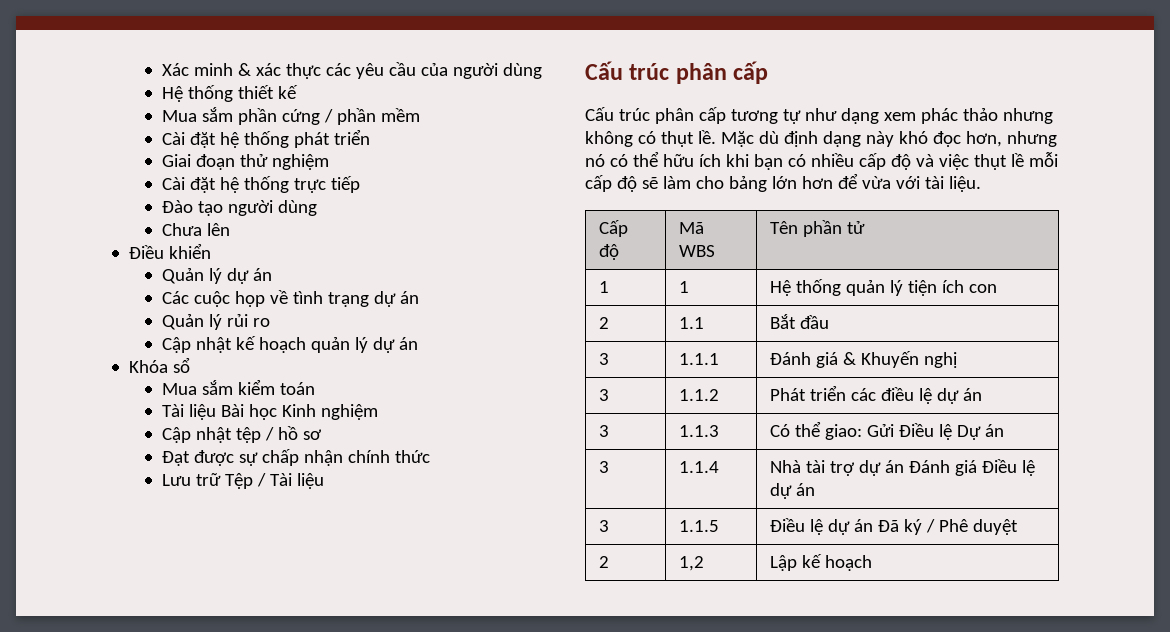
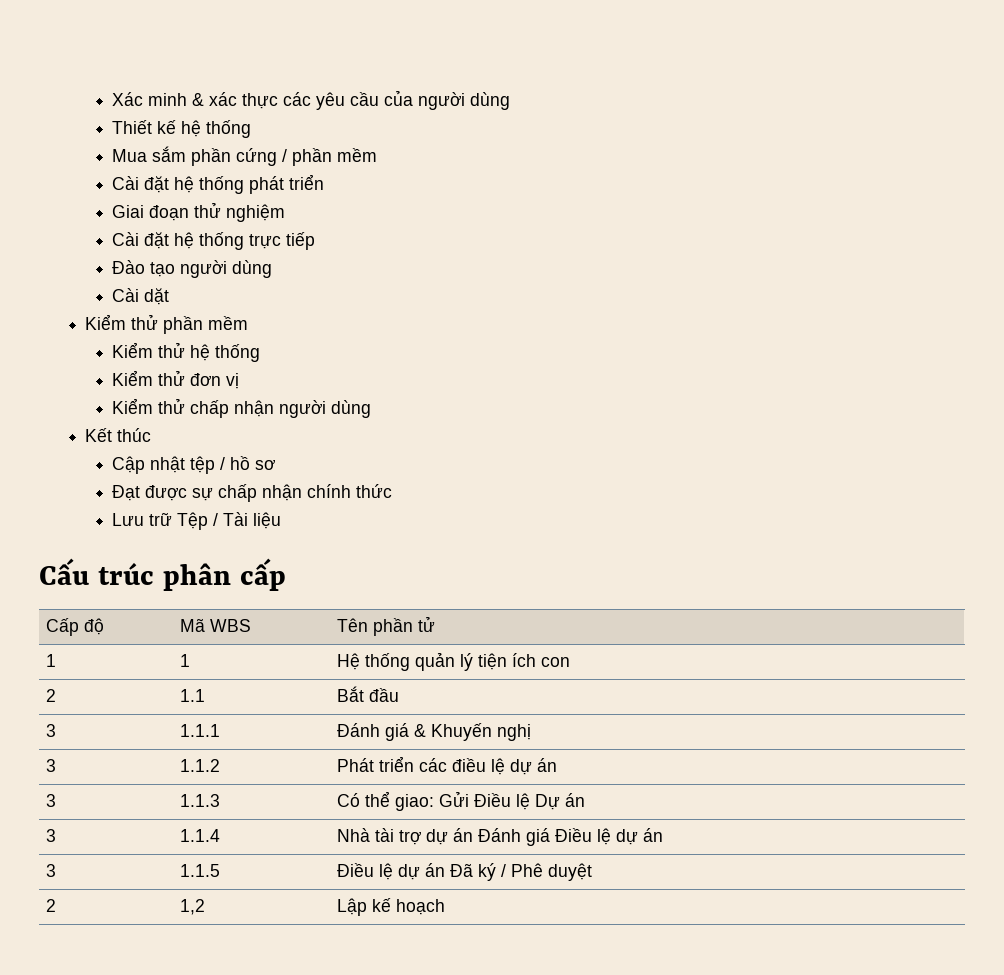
- Hệ thống thiết kế
+ Thiết kế hệ thống
- Chưa lên
- Điều khiển
- Quản lý dự án
- Các cuộc họp về tình trạng dự án
- Quản lý rủi ro
- Cập nhật kế hoạch quản lý dự án
- Khóa sổ
- Mua sắm kiểm toán
- Tài liệu Bài học Kinh nghiệm
+ Cài dặt
+ Kiểm thử phần mềm
+ Kiểm thử hệ thống
+ Kiểm thử đơn vị
+ Kiểm thử chấp nhận người dùng
+ Kết thúc
- Cấu trúc phân cấp tương tự như dạng xem phác thảo nhưng không có thụt lề. Mặc dù định dạng này khó đọc hơn, nhưng nó có thể hữu ích khi bạn có nhiều cấp độ và việc thụt lề mỗi cấp độ sẽ làm cho bảng lớn hơn để vừa với tài liệu.

